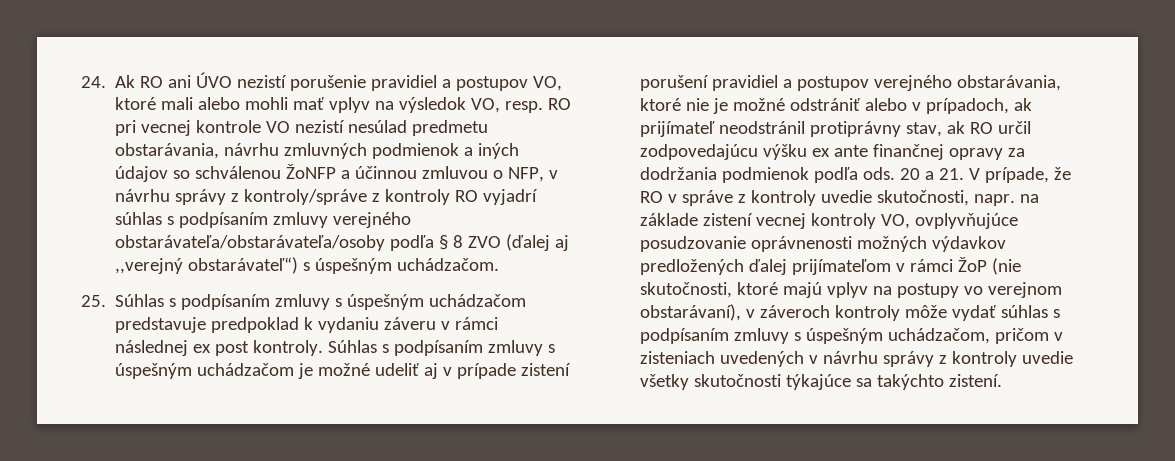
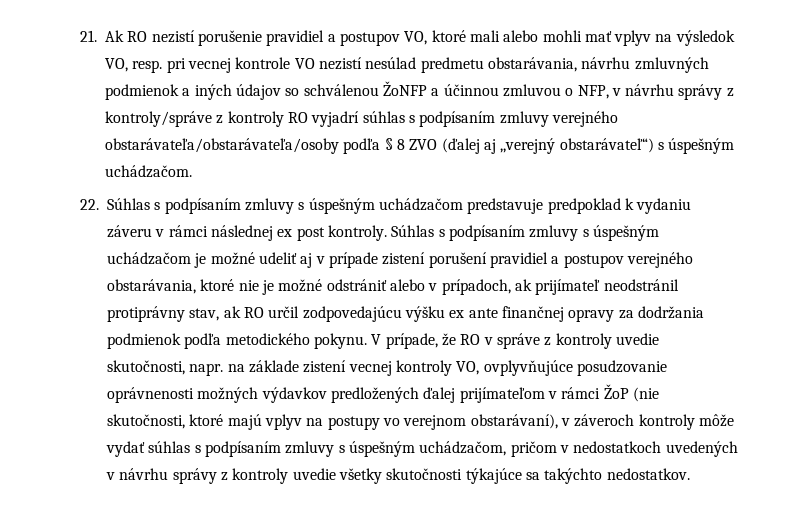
- 24. Ak RO ani ÚVO nezistí porušenie pravidiel a postupov VO, ktoré mali alebo mohli mať vplyv na výsledok VO, resp. RO pri vecnej kontrole VO nezistí nesúlad predmetu obstarávania, návrhu zmluvných podmienok a iných údajov so schválenou ŽoNFP a účinnou zmluvou o NFP, v návrhu správy z kontroly/správe z kontroly RO vyjadrí súhlas s podpísaním zmluvy verejného obstarávateľa/obstarávateľa/osoby podľa § 8 ZVO (ďalej aj ,,verejný obstarávateľ“) s úspešným uchádzačom.
+ 21. Ak RO nezistí porušenie pravidiel a postupov VO, ktoré mali alebo mohli mať vplyv na výsledok VO, resp. pri vecnej kontrole VO nezistí nesúlad predmetu obstarávania, návrhu zmluvných podmienok a iných údajov so schválenou ŽoNFP a účinnou zmluvou o NFP, v návrhu správy z kontroly/správe z kontroly RO vyjadrí súhlas s podpísaním zmluvy verejného obstarávateľa/obstarávateľa/osoby podľa § 8 ZVO (ďalej aj ,,verejný obstarávateľ“) s úspešným uchádzačom.
- 25. Súhlas s podpísaním zmluvy s úspešným uchádzačom predstavuje predpoklad k vydaniu záveru v rámci následnej ex post kontroly.
+ 22. Súhlas s podpísaním zmluvy s úspešným uchádzačom predstavuje predpoklad k vydaniu záveru v rámci následnej ex post kontroly.
- Súhlas s podpísaním zmluvy s úspešným uchádzačom je možné udeliť aj v prípade zistení porušení pravidiel a postupov verejného obstarávania, ktoré nie je možné odstrániť alebo v prípadoch, ak prijímateľ neodstránil protiprávny stav, ak RO určil zodpovedajúcu výšku ex ante finančnej opravy za dodržania podmienok podľa ods. 20 a 21. V prípade, že RO v správe z kontroly uvedie skutočnosti, napr. na základe zistení vecnej kontroly VO, ovplyvňujúce posudzovanie oprávnenosti možných výdavkov predložených ďalej prijímateľom v rámci ŽoP (nie skutočnosti, ktoré majú vplyv na postupy vo verejnom obstarávaní), v záveroch kontroly môže vydať súhlas s podpísaním zmluvy s úspešným uchádzačom, pričom v zisteniach uvedených v návrhu správy z kontroly uvedie všetky skutočnosti týkajúce sa takýchto zistení.
+ Súhlas s podpísaním zmluvy s úspešným uchádzačom je možné udeliť aj v prípade zistení porušení pravidiel a postupov verejného obstarávania, ktoré nie je možné odstrániť alebo v prípadoch, ak prijímateľ neodstránil protiprávny stav, ak RO určil zodpovedajúcu výšku ex ante finančnej opravy za dodržania podmienok podľa metodického pokynu. V prípade, že RO v správe z kontroly uvedie skutočnosti, napr. na základe zistení vecnej kontroly VO, ovplyvňujúce posudzovanie oprávnenosti možných výdavkov predložených ďalej prijímateľom v rámci ŽoP (nie skutočnosti, ktoré majú vplyv na postupy vo verejnom obstarávaní), v záveroch kontroly môže vydať súhlas s podpísaním zmluvy s úspešným uchádzačom, pričom v nedostatkoch uvedených v návrhu správy z kontroly uvedie všetky skutočnosti týkajúce sa takýchto nedostatkov.

